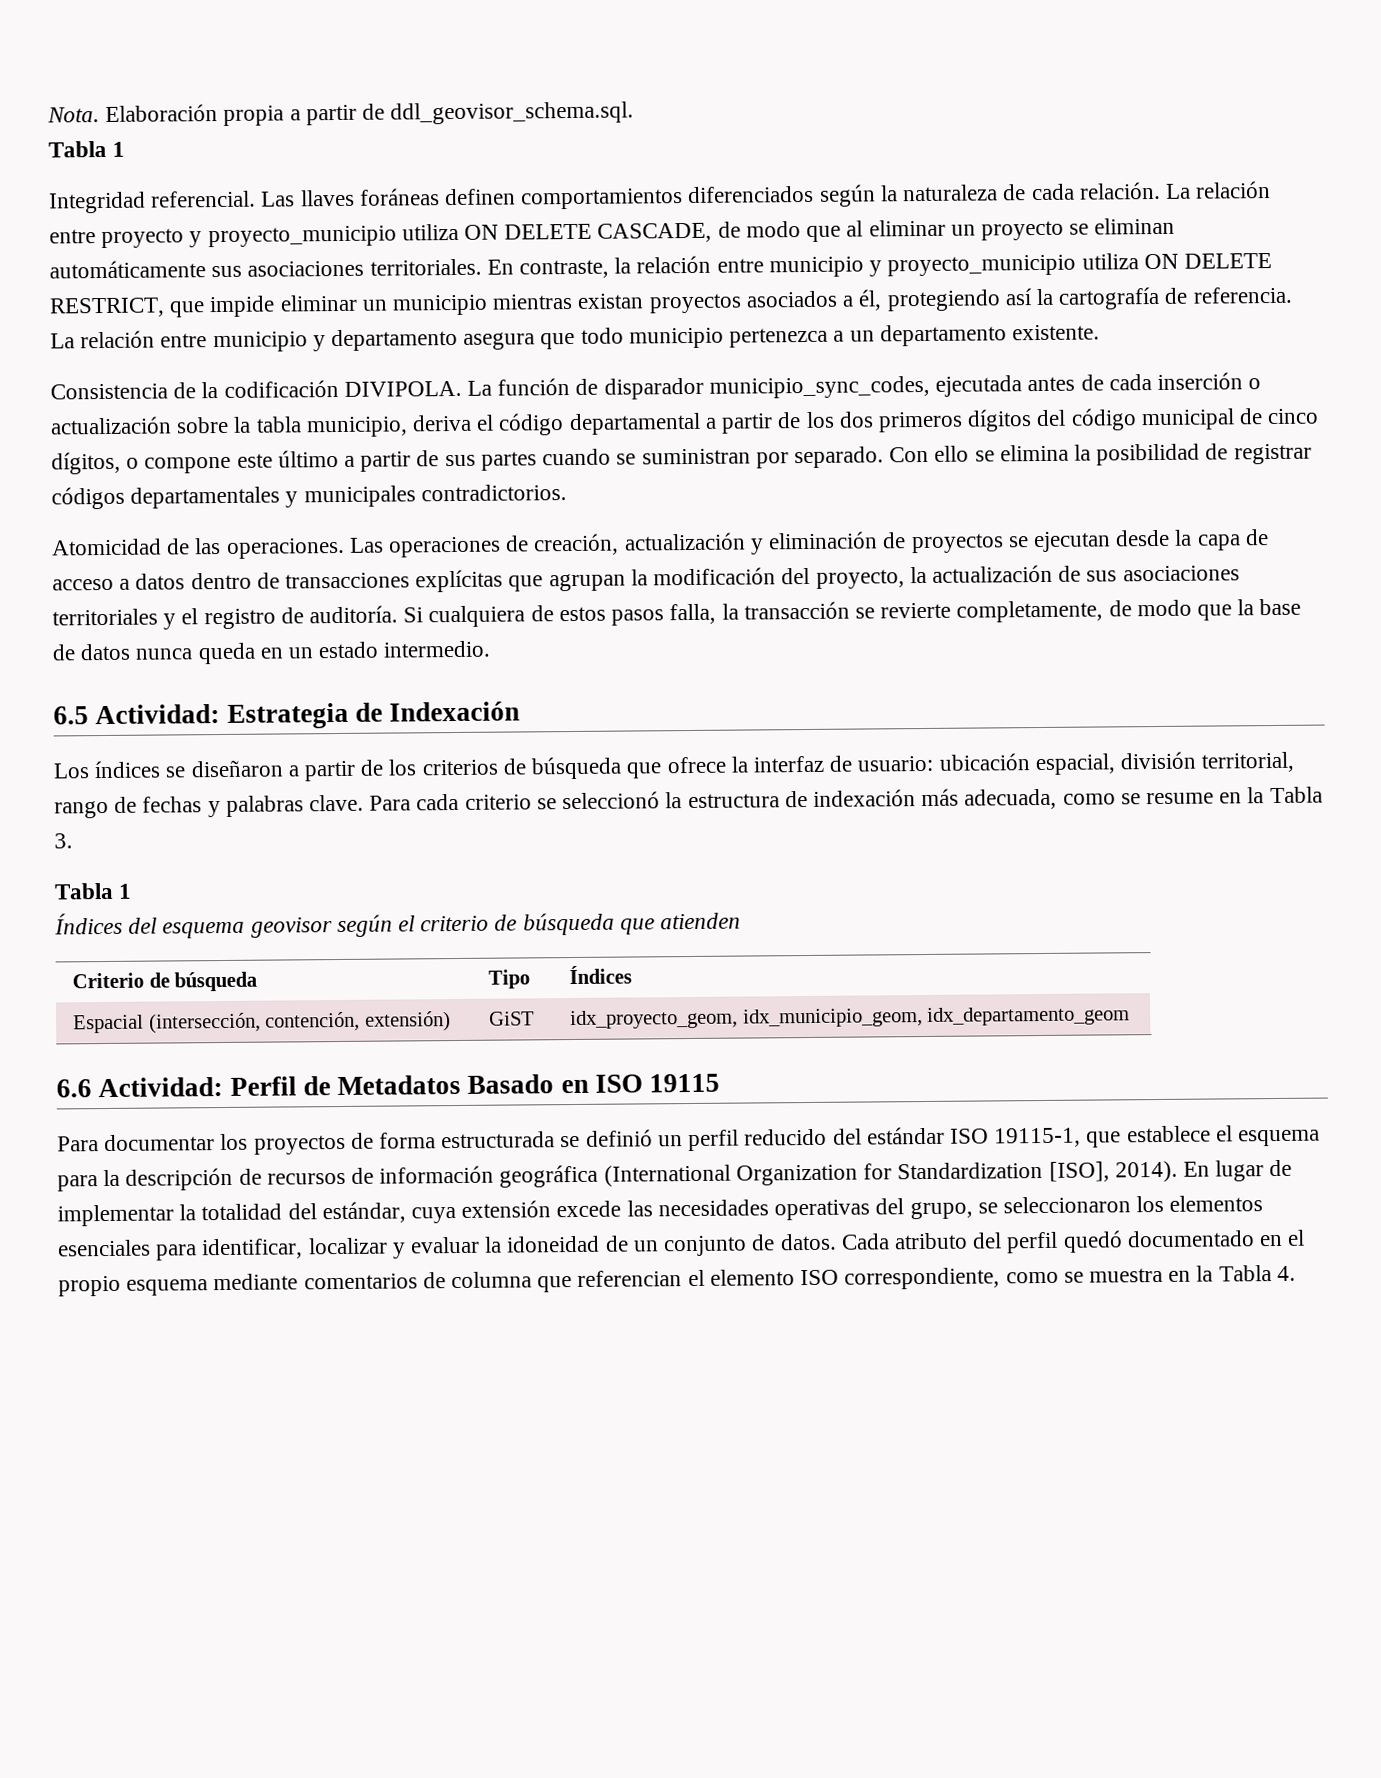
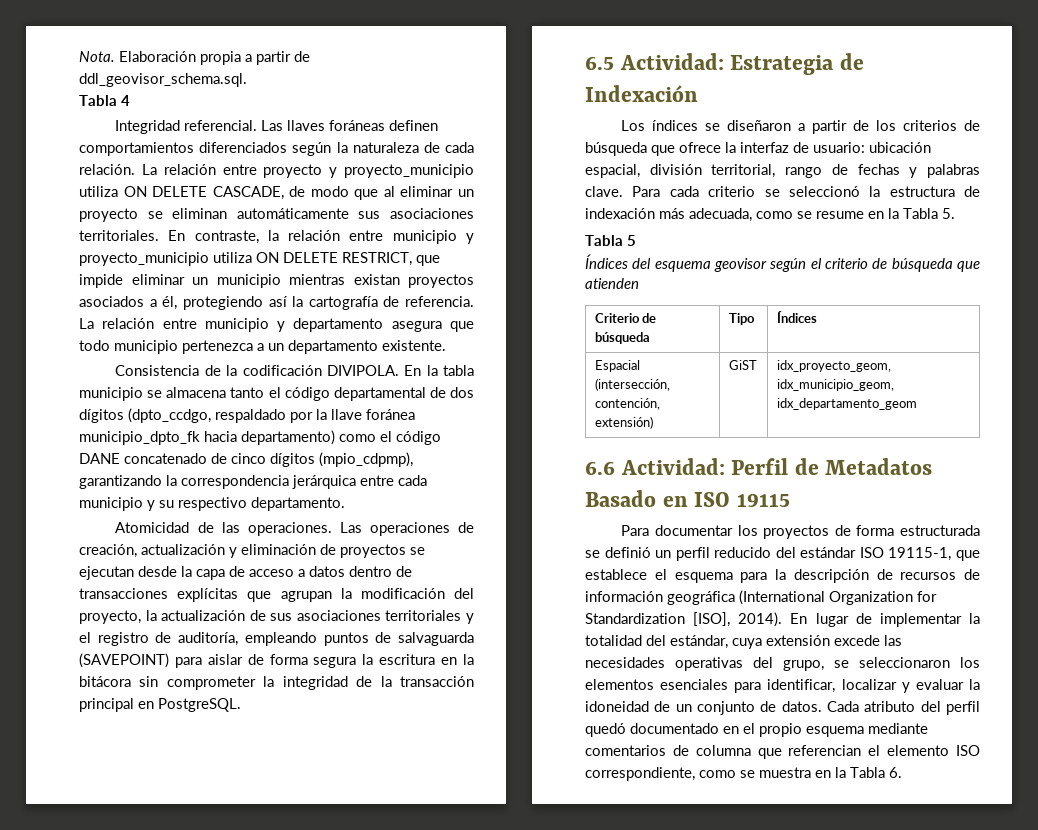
  Elaboración propia a partir de ddl_geovisor_schema.sql.
- Tabla 1
+ Tabla 4
- La función de disparador municipio_sync_codes, ejecutada antes de cada inserción o actualización sobre la tabla municipio, deriva el código departamental a partir de los dos primeros dígitos del código municipal de cinco dígitos, o compone este último a partir de sus partes cuando se suministran por separado. Con ello se elimina la posibilidad de registrar códigos departamentales y municipales contradictorios.
+ En la tabla municipio se almacena tanto el código departamental de dos dígitos (dpto_ccdgo, respaldado por la llave foránea municipio_dpto_fk hacia departamento) como el código DANE concatenado de cinco dígitos (mpio_cdpmp), garantizando la correspondencia jerárquica entre cada municipio y su respectivo departamento.
- Las operaciones de creación, actualización y eliminación de proyectos se ejecutan desde la capa de acceso a datos dentro de transacciones explícitas que agrupan la modificación del proyecto, la actualización de sus asociaciones territoriales y el registro de auditoría. Si cualquiera de estos pasos falla, la transacción se revierte completamente, de modo que la base de datos nunca queda en un estado intermedio.
+ Las operaciones de creación, actualización y eliminación de proyectos se ejecutan desde la capa de acceso a datos dentro de transacciones explícitas que agrupan la modificación del proyecto, la actualización de sus asociaciones territoriales y el registro de auditoría, empleando puntos de salvaguarda (SAVEPOINT) para aislar de forma segura la escritura en la bitácora sin comprometer la integridad de la transacción principal en PostgreSQL.
- Para cada criterio se seleccionó la estructura de indexación más adecuada, como se resume en la Tabla 3.
- Tabla 1
+ Para cada criterio se seleccionó la estructura de indexación más adecuada, como se resume en la Tabla 5.
+ Tabla 5
- Cada atributo del perfil quedó documentado en el propio esquema mediante comentarios de columna que referencian el elemento ISO correspondiente, como se muestra en la Tabla 4.
+ Cada atributo del perfil quedó documentado en el propio esquema mediante comentarios de columna que referencian el elemento ISO correspondiente, como se muestra en la Tabla 6.

